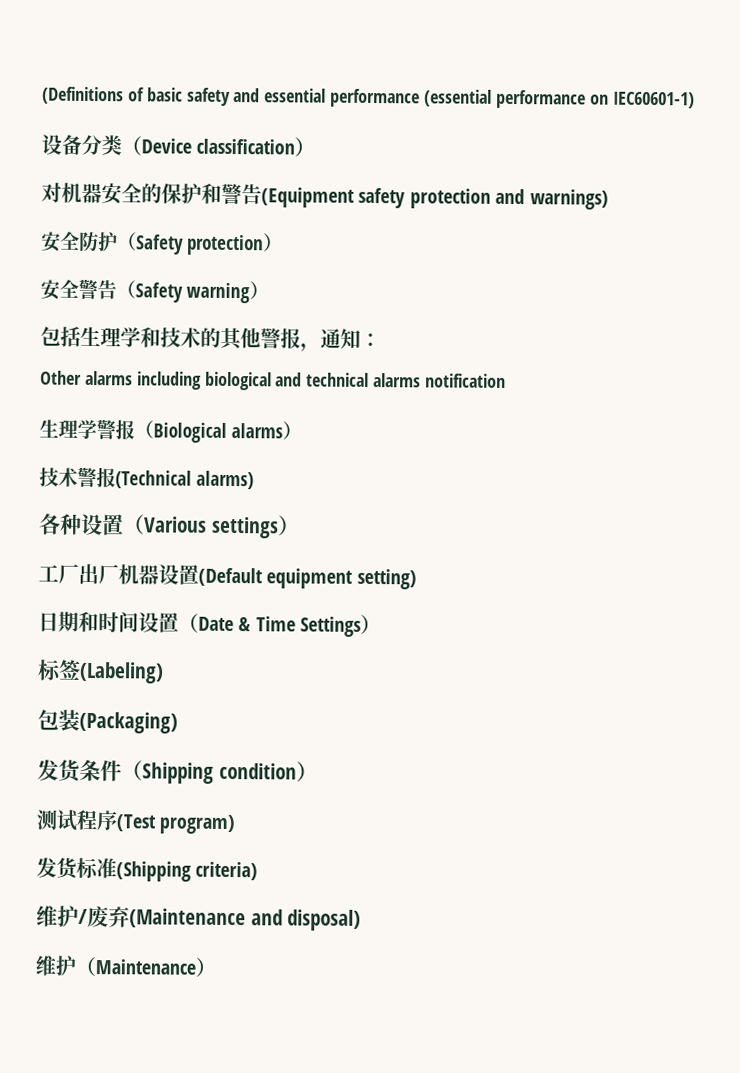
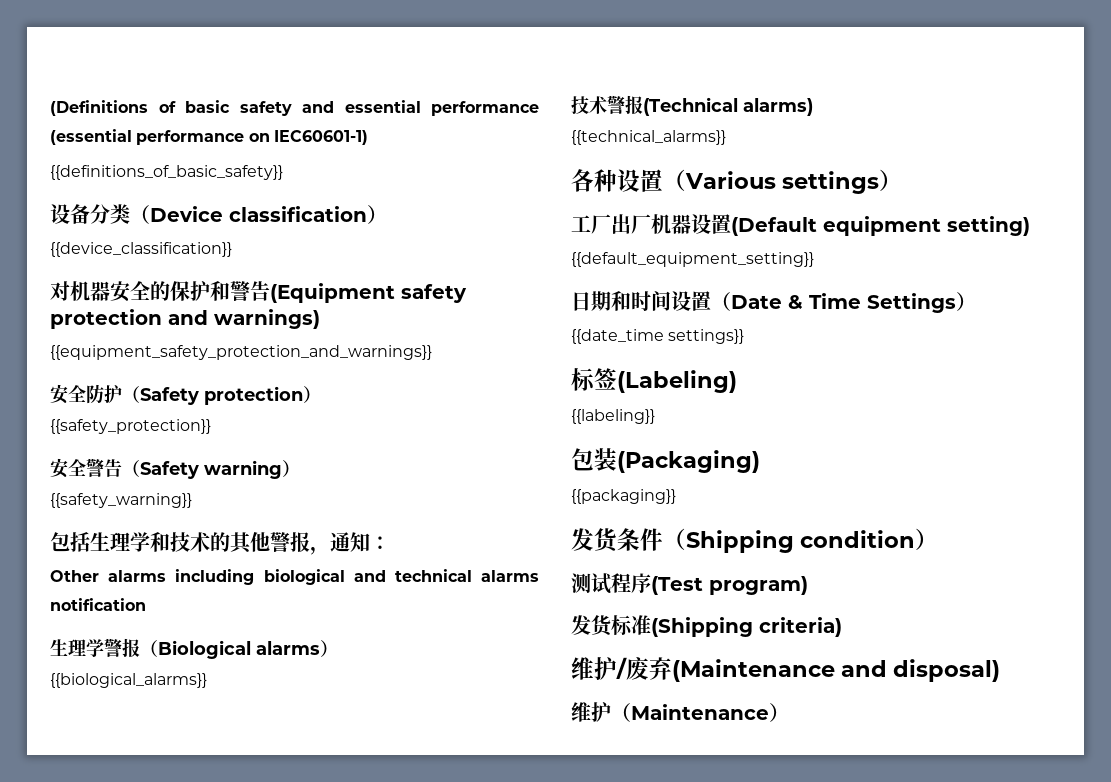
+ {{definitions_of_basic_safety}}
+ {{device_classification}}
+ {{equipment_safety_protection_and_warnings}}
+ {{safety_protection}}
+ {{safety_warning}}
+ {{biological_alarms}}
+ {{technical_alarms}}
+ {{default_equipment_setting}}
+ {{date_time settings}}
+ {{labeling}}
+ {{packaging}}

